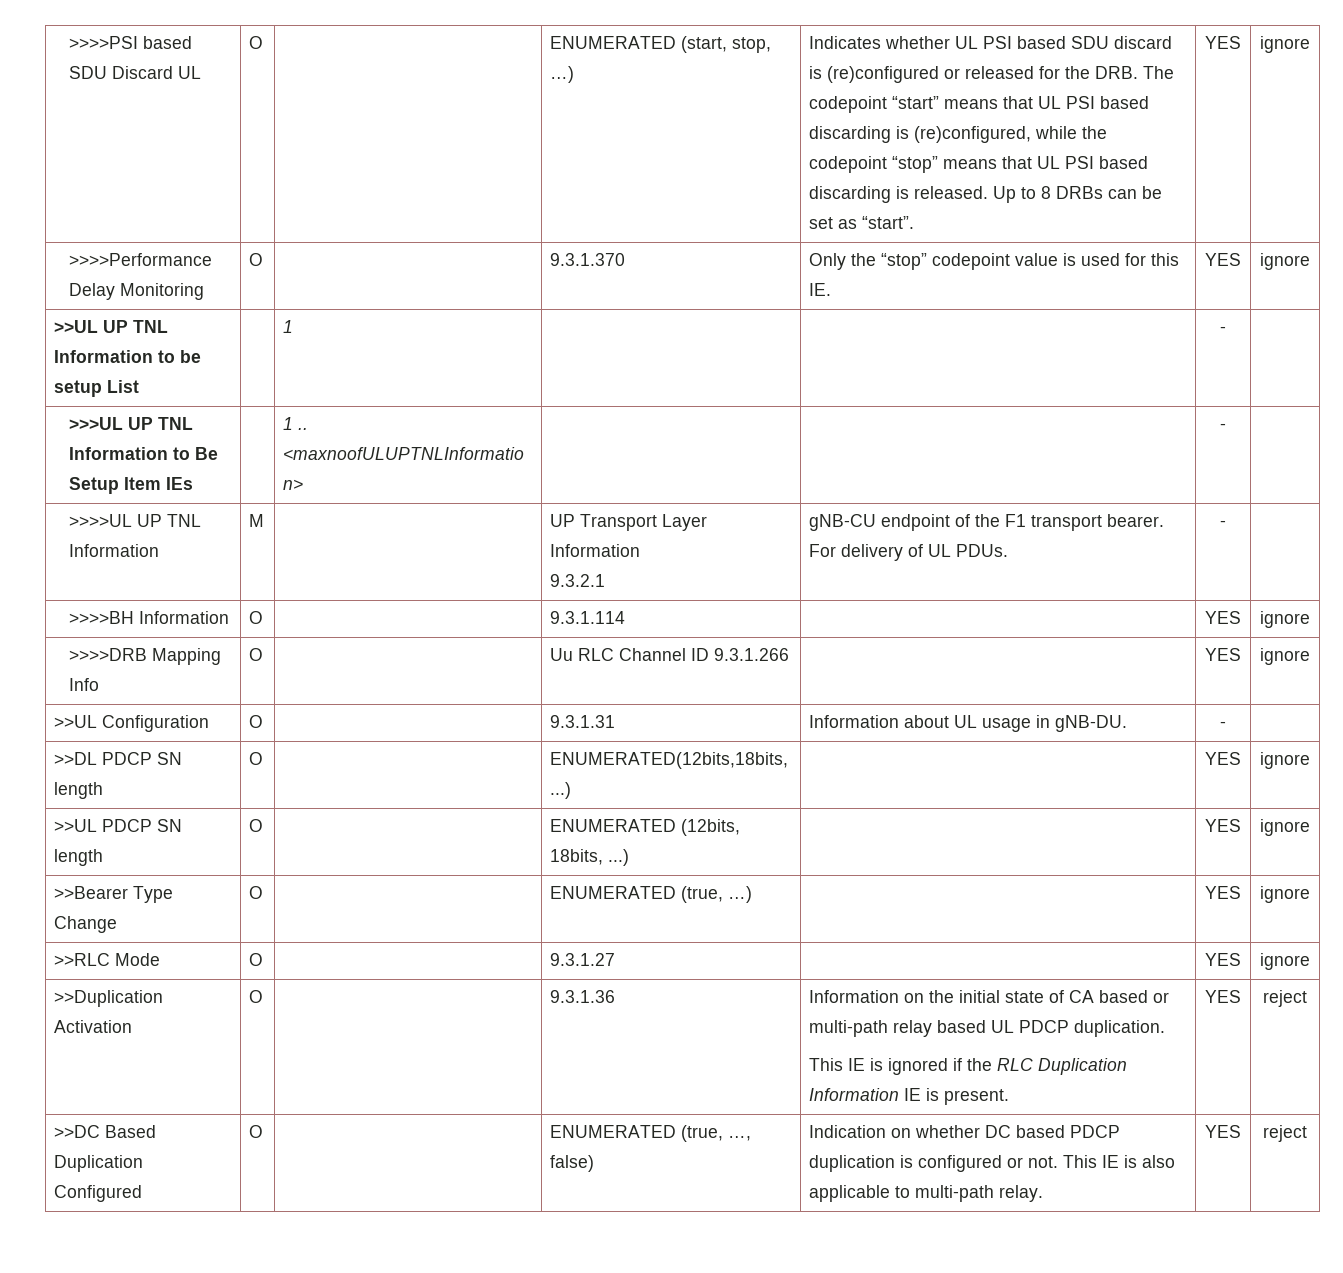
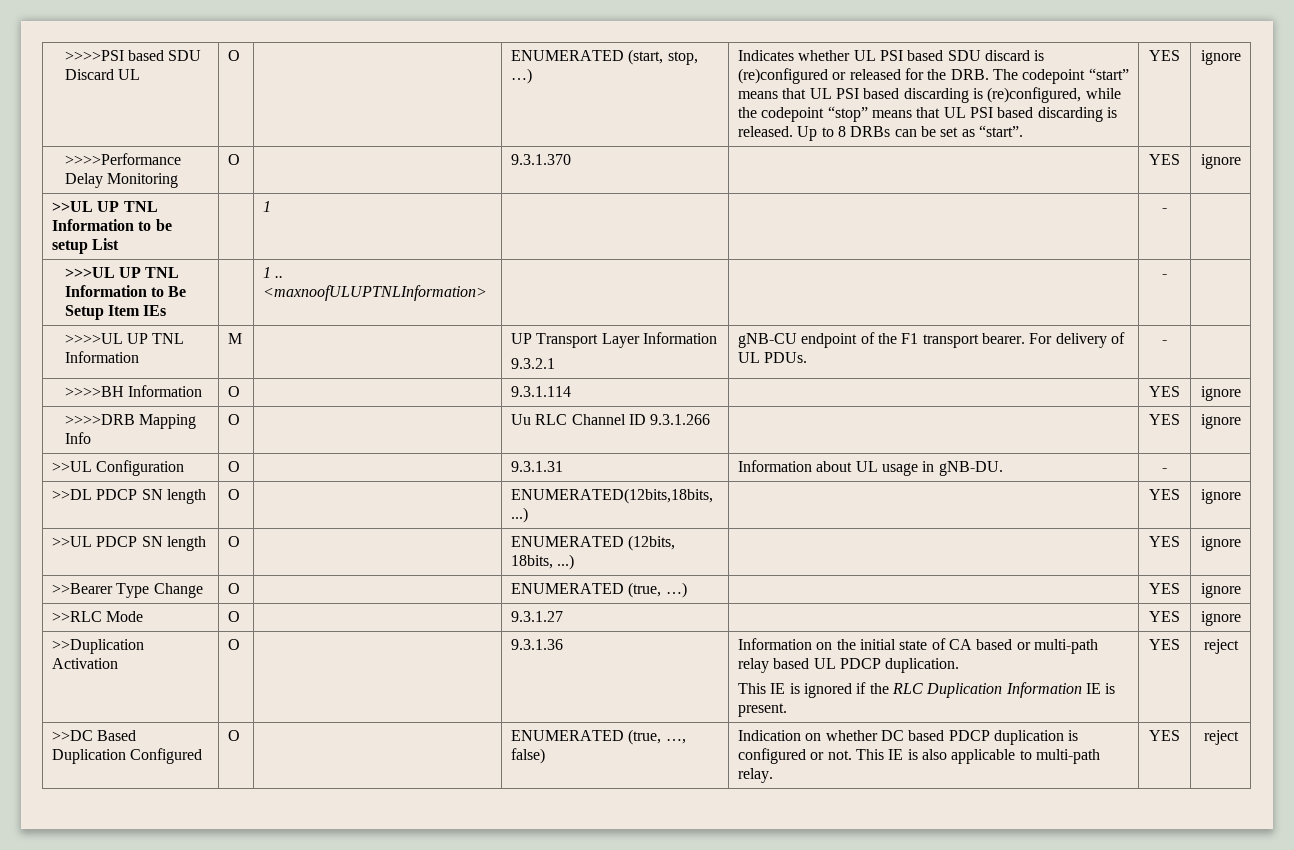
- >>>>Performance Delay Monitoring | O | | 9.3.1.370 | Only the “stop” codepoint value is used for this IE. | YES | ignore
+ >>>>Performance Delay Monitoring | O | | 9.3.1.370 | | YES | ignore

